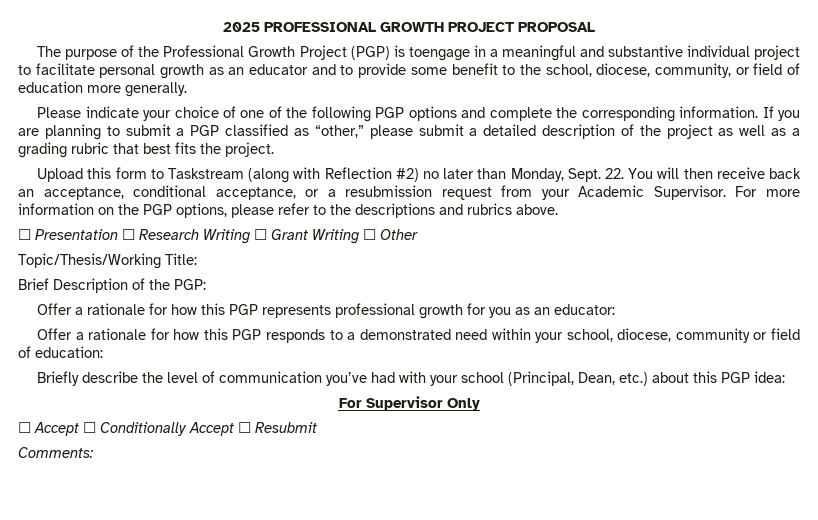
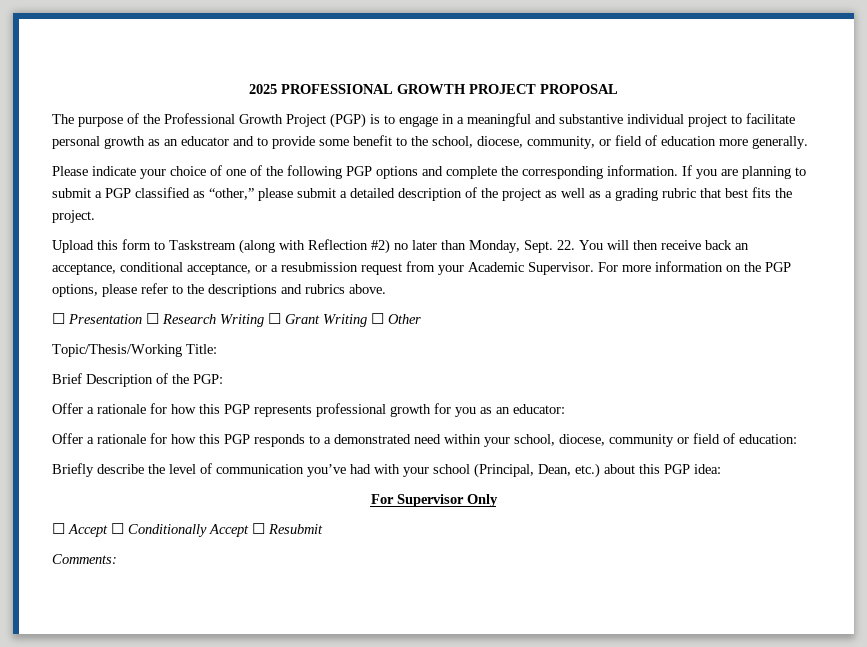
- The purpose of the Professional Growth Project (PGP) is toengage in a meaningful and substantive individual project to facilitate personal growth as an educator and to provide some benefit to the school, diocese, community, or field of education more generally.
+ The purpose of the Professional Growth Project (PGP) is to engage in a meaningful and substantive individual project to facilitate personal growth as an educator and to provide some benefit to the school, diocese, community, or field of education more generally.

